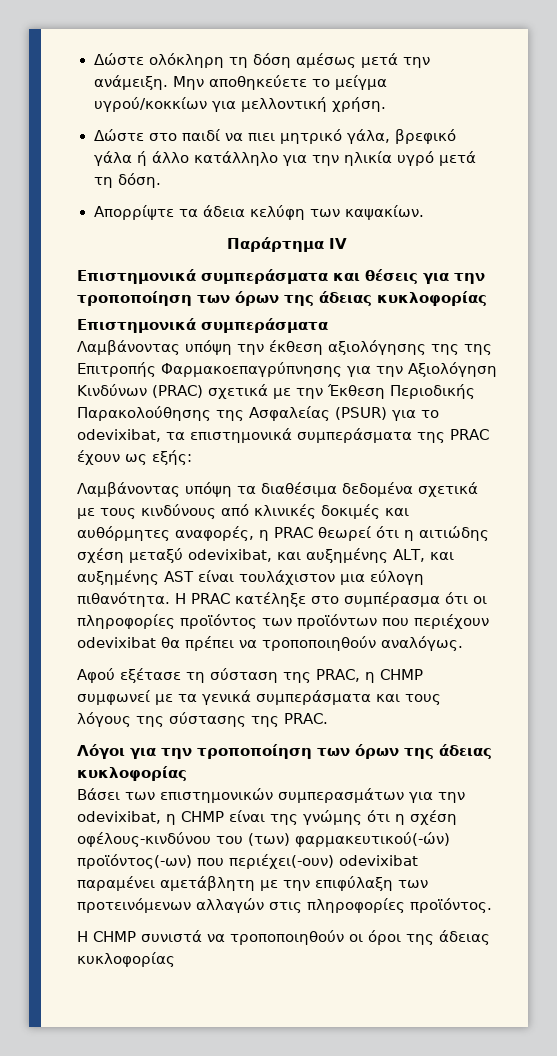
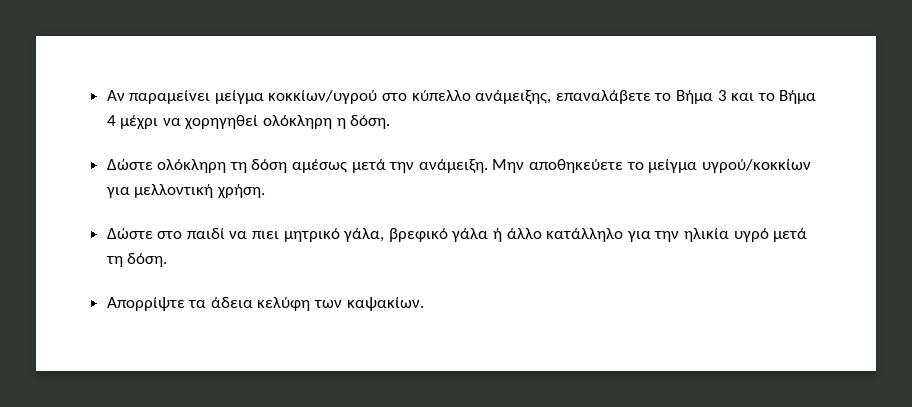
+ Αν παραμείνει μείγμα κοκκίων/υγρού στο κύπελλο ανάμειξης, επαναλάβετε το Βήμα 3 και το Βήμα 4 μέχρι να χορηγηθεί ολόκληρη η δόση.
- Παράρτημα IV
- Επιστημονικά συμπεράσματα και θέσεις για την τροποποίηση των όρων της άδειας κυκλοφορίας
- Επιστημονικά συμπεράσματα
- Λαμβάνοντας υπόψη την έκθεση αξιολόγησης της της Επιτροπής Φαρμακοεπαγρύπνησης για την Αξιολόγηση Κινδύνων (PRAC) σχετικά με την Έκθεση Περιοδικής Παρακολούθησης της Ασφαλείας (PSUR) για το odevixibat, τα επιστημονικά συμπεράσματα της PRAC έχουν ως εξής:
- Λαμβάνοντας υπόψη τα διαθέσιμα δεδομένα σχετικά με τους κινδύνους από κλινικές δοκιμές και αυθόρμητες αναφορές, η PRAC θεωρεί ότι η αιτιώδης σχέση μεταξύ odevixibat, και αυξημένης ALT, και αυξημένης AST είναι τουλάχιστον μια εύλογη πιθανότητα. Η PRAC κατέληξε στο συμπέρασμα ότι οι πληροφορίες προϊόντος των προϊόντων που περιέχουν odevixibat θα πρέπει να τροποποιηθούν αναλόγως.
- Αφού εξέτασε τη σύσταση της PRAC, η CHMP συμφωνεί με τα γενικά συμπεράσματα και τους λόγους της σύστασης της PRAC.
- Λόγοι για την τροποποίηση των όρων της άδειας κυκλοφορίας
- Βάσει των επιστημονικών συμπερασμάτων για την odevixibat, η CHMP είναι της γνώμης ότι η σχέση οφέλους-κινδύνου του (των) φαρμακευτικού(-ών) προϊόντος(-ων) που περιέχει(-ουν) odevixibat παραμένει αμετάβλητη με την επιφύλαξη των προτεινόμενων αλλαγών στις πληροφορίες προϊόντος.
- Η CHMP συνιστά να τροποποιηθούν οι όροι της άδειας κυκλοφορίας

